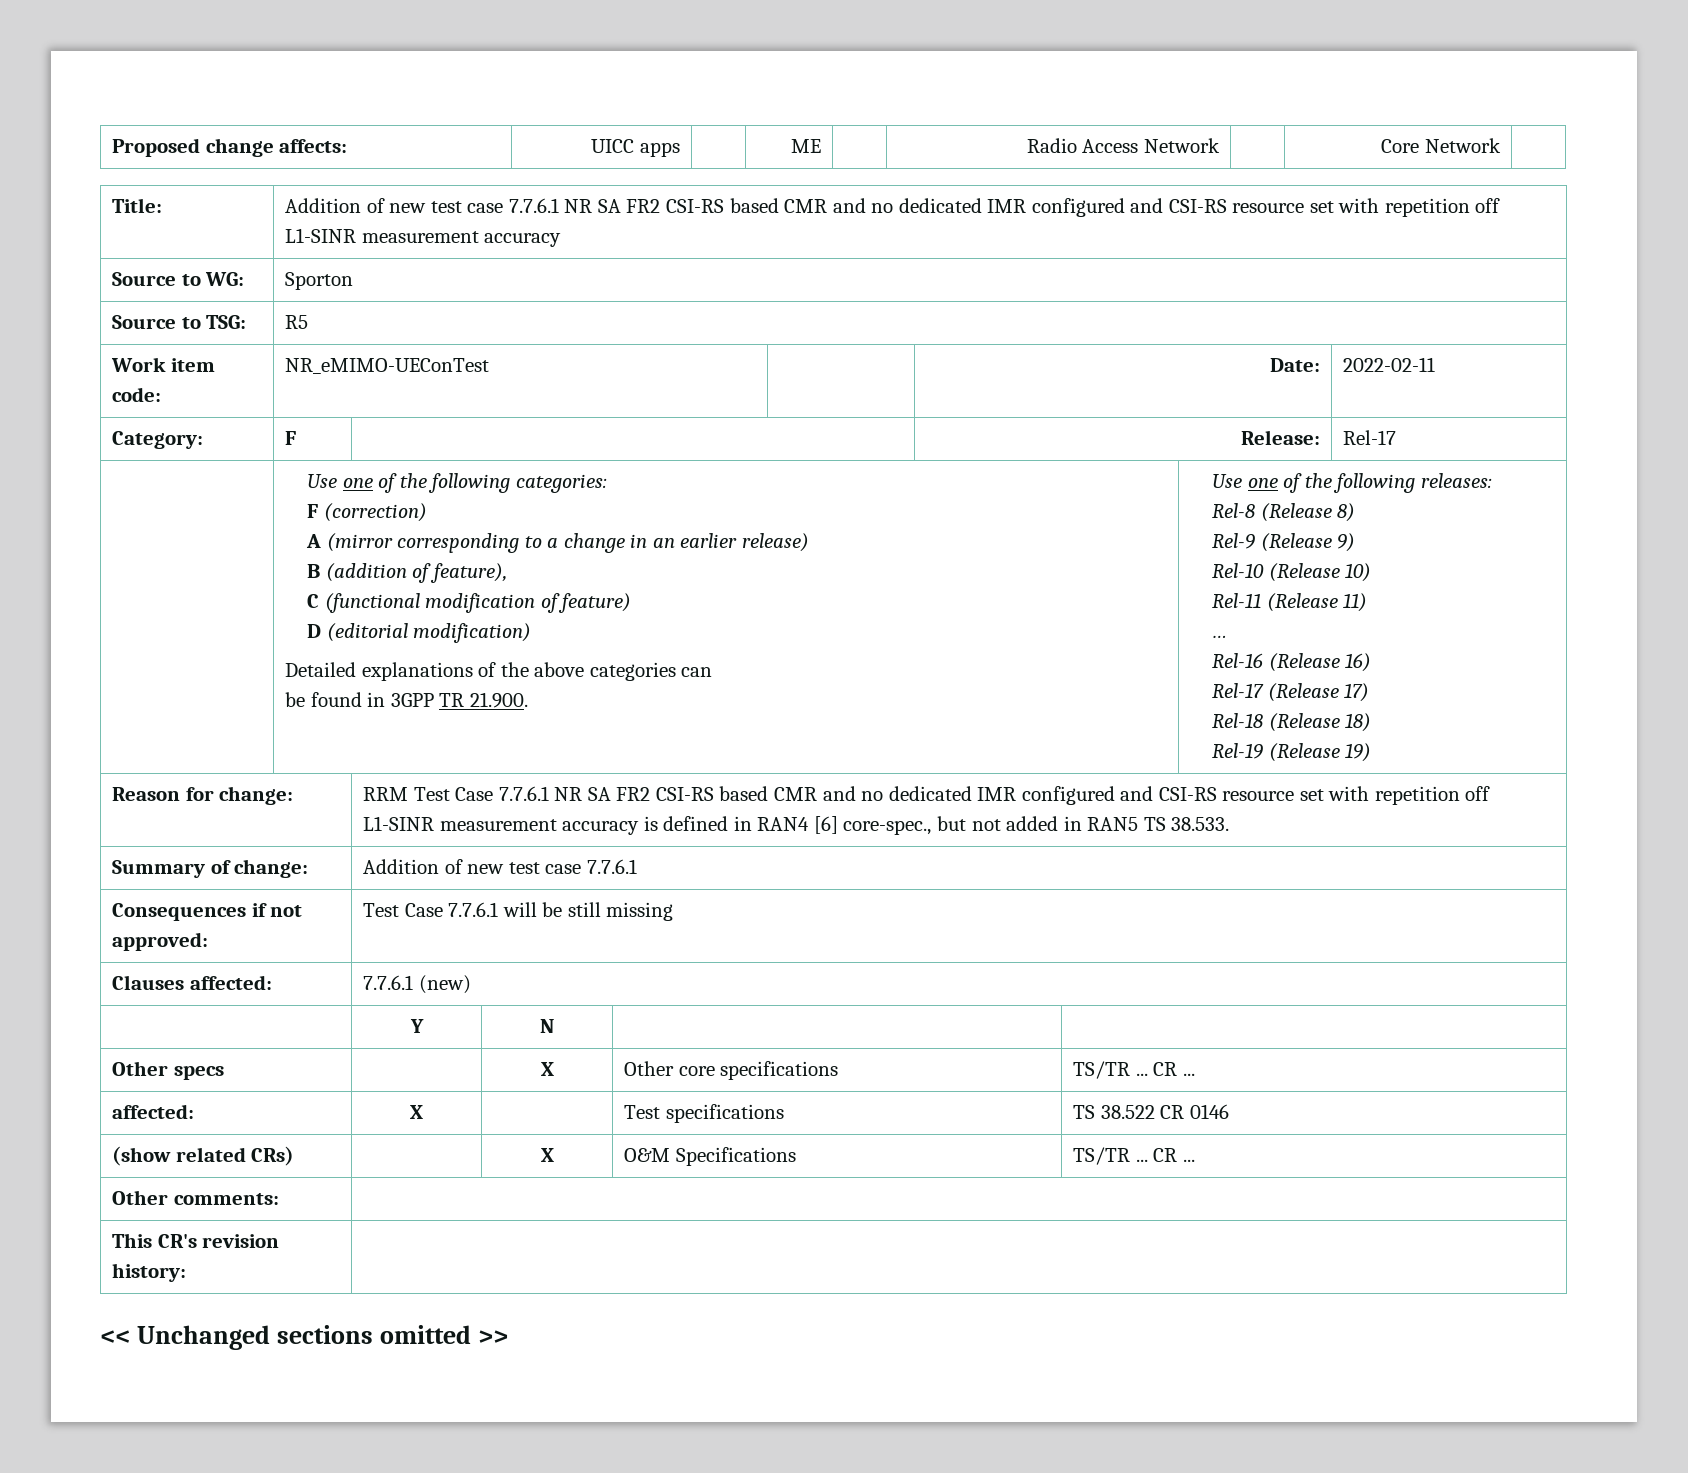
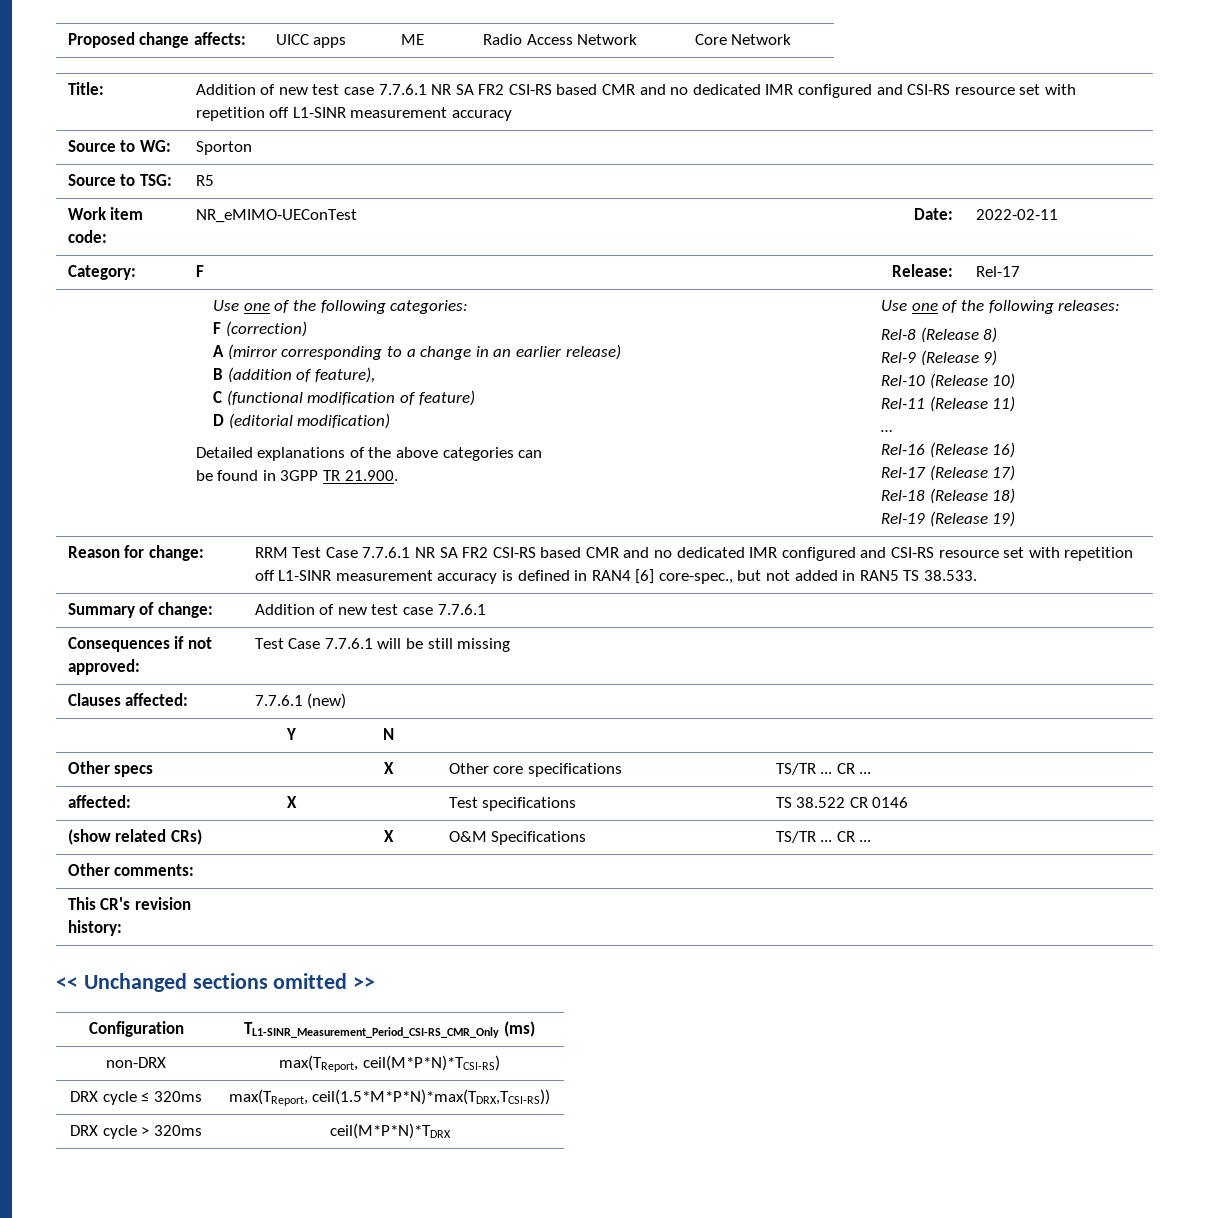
+ Configuration | TL1-SINR_Measurement_Period_CSI-RS_CMR_Only (ms)
+ non-DRX | max(TReport, ceil(M*P*N)*TCSI-RS)
+ DRX cycle ≤ 320ms | max(TReport, ceil(1.5*M*P*N)*max(TDRX,TCSI-RS))
+ DRX cycle > 320ms | ceil(M*P*N)*TDRX

